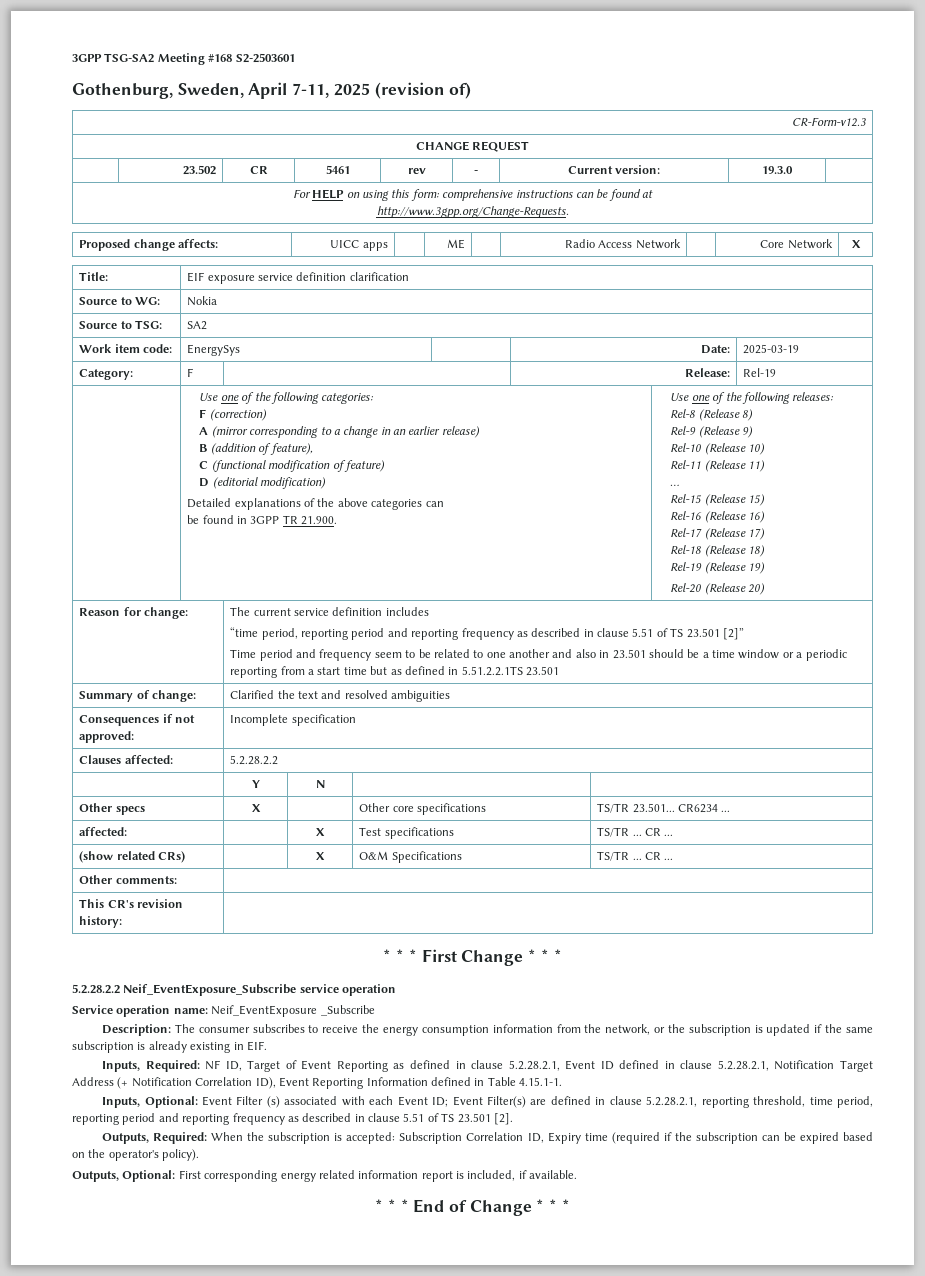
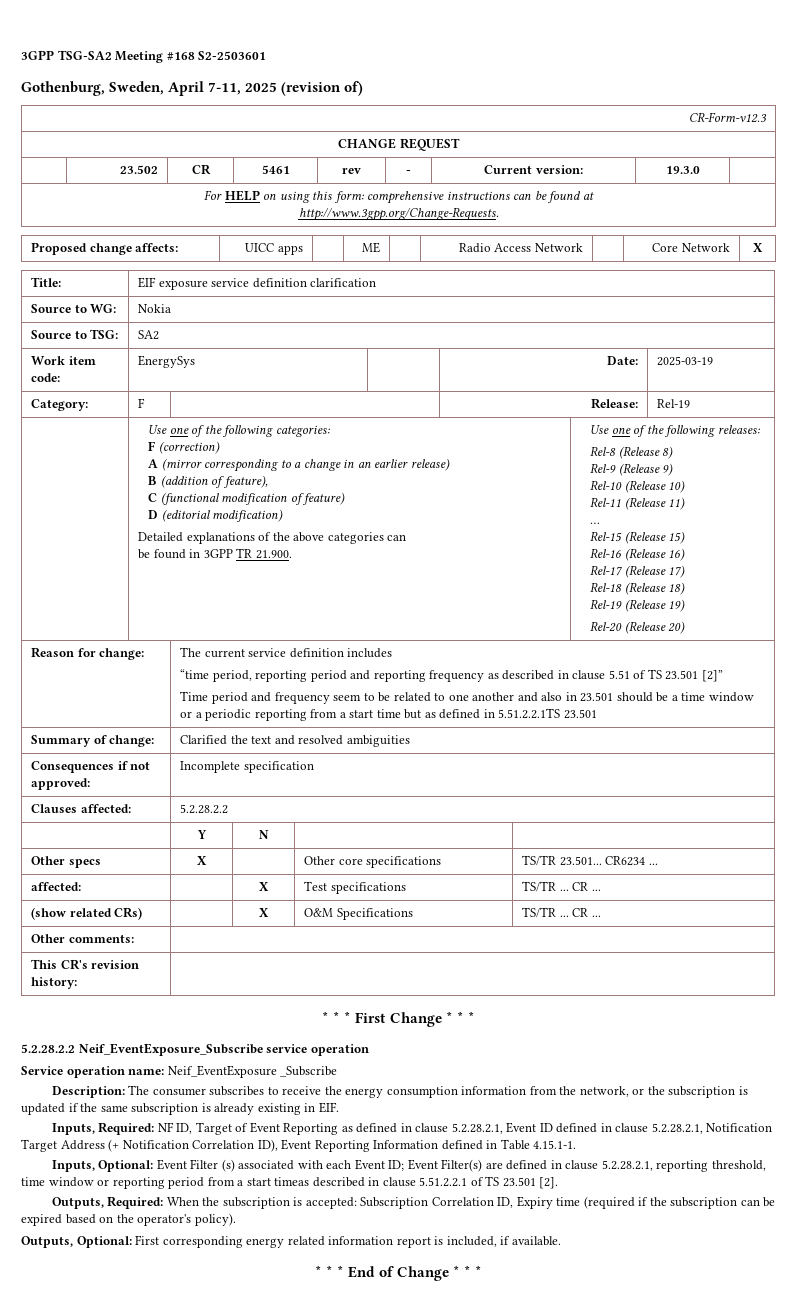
- Inputs, Optional: Event Filter (s) associated with each Event ID; Event Filter(s) are defined in clause 5.2.28.2.1, reporting threshold, time period, reporting period and reporting frequency as described in clause 5.51 of TS 23.501 [2].
+ Inputs, Optional: Event Filter (s) associated with each Event ID; Event Filter(s) are defined in clause 5.2.28.2.1, reporting threshold, time window or reporting period from a start timeas described in clause 5.51.2.2.1 of TS 23.501 [2].

